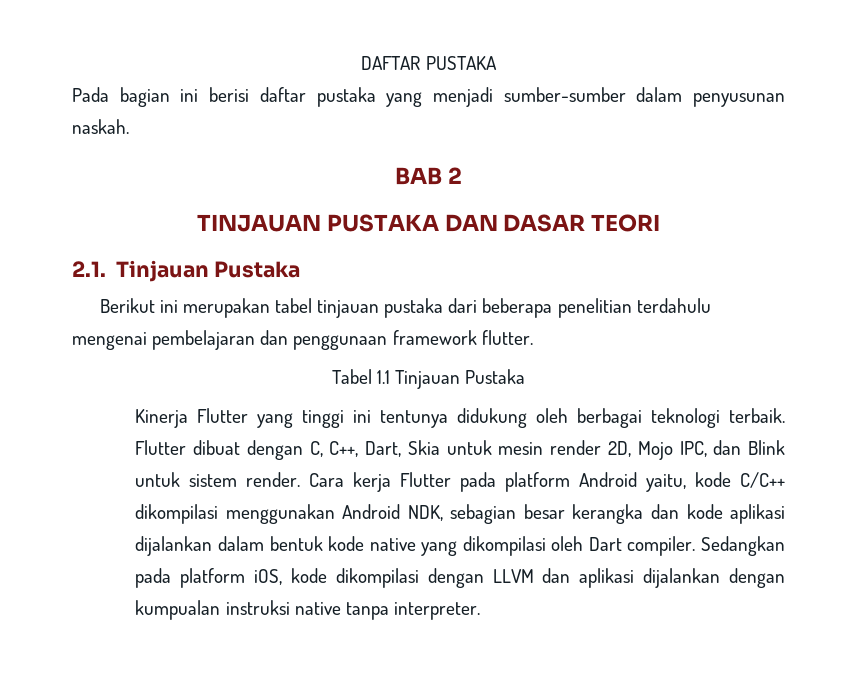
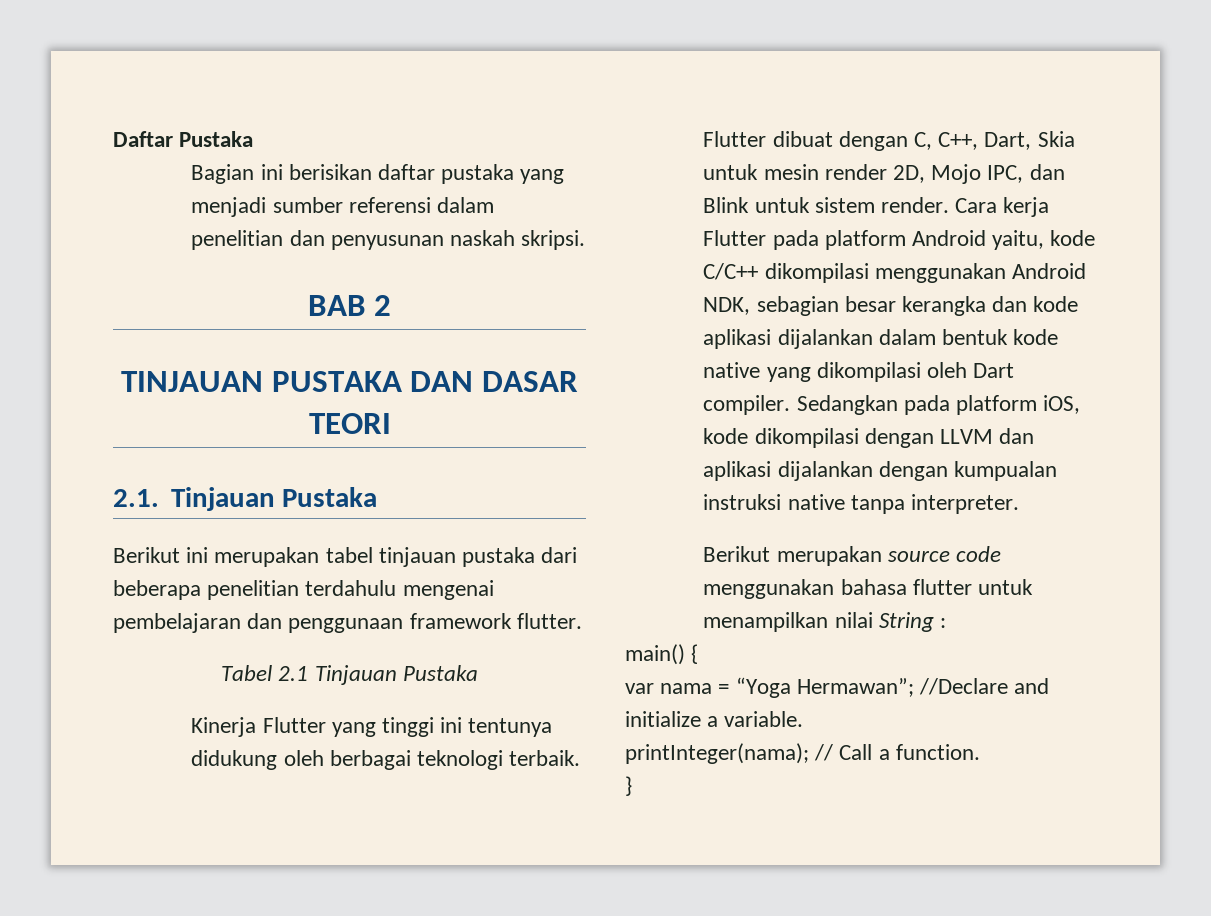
- DAFTAR PUSTAKA
- Pada bagian ini berisi daftar pustaka yang menjadi sumber-sumber dalam penyusunan naskah.
+ Daftar Pustaka
+ Bagian ini berisikan daftar pustaka yang menjadi sumber referensi dalam penelitian dan penyusunan naskah skripsi.
- Tabel 1.1 Tinjauan Pustaka
+ Tabel 2.1 Tinjauan Pustaka
+ Berikut merupakan source code menggunakan bahasa flutter untuk menampilkan nilai String :
+ main() {
+ var nama = “Yoga Hermawan”; //Declare and initialize a variable.
+ printInteger(nama); // Call a function.
+ }

